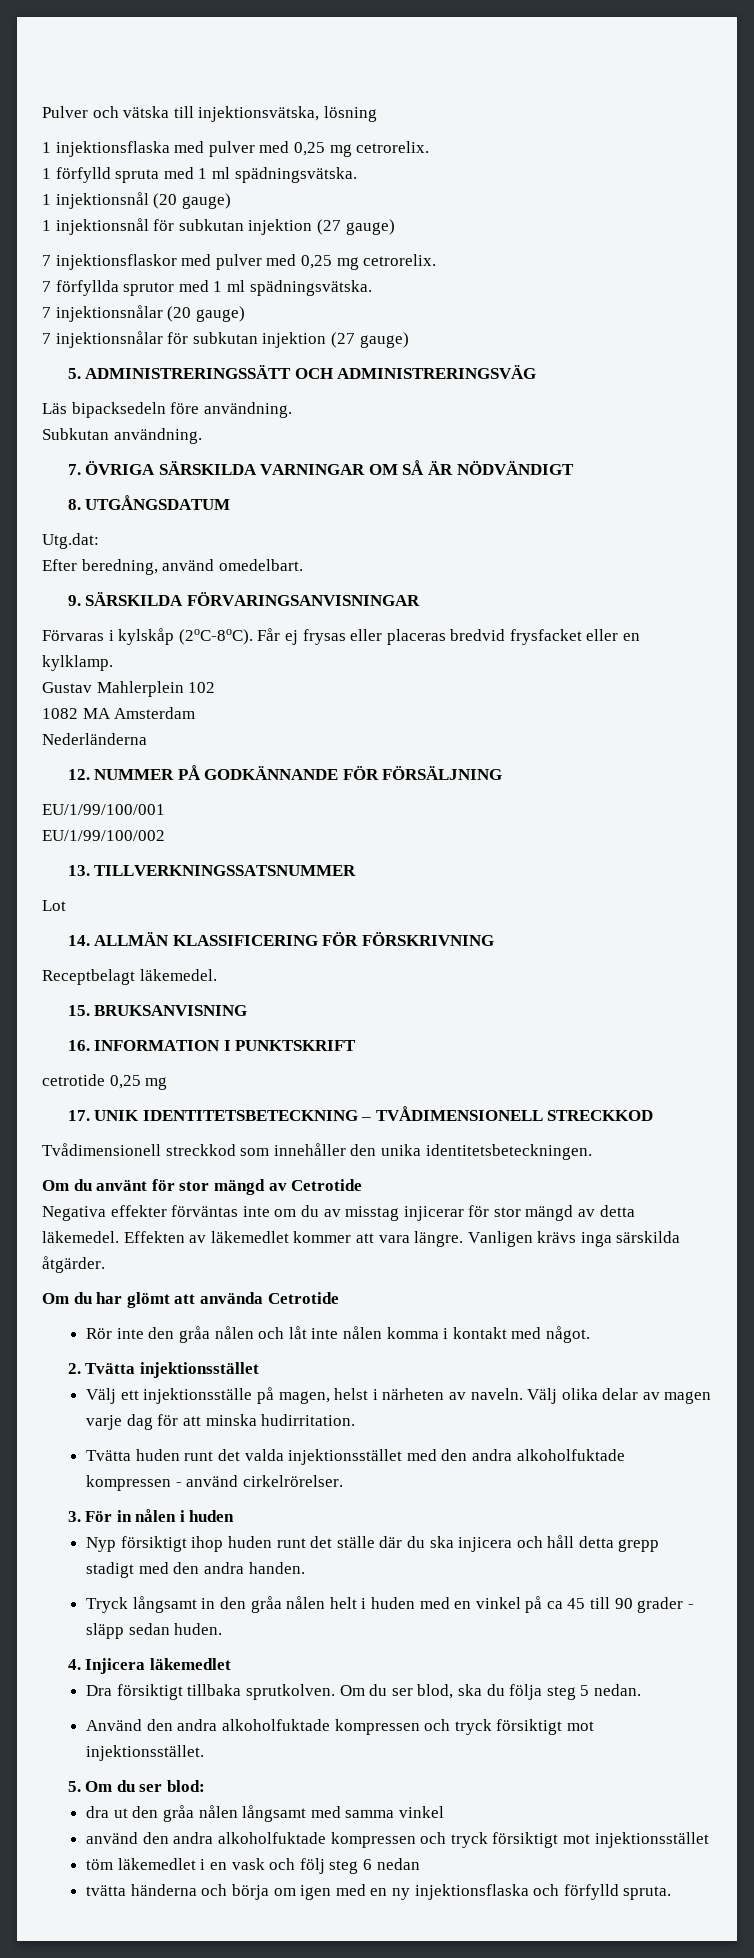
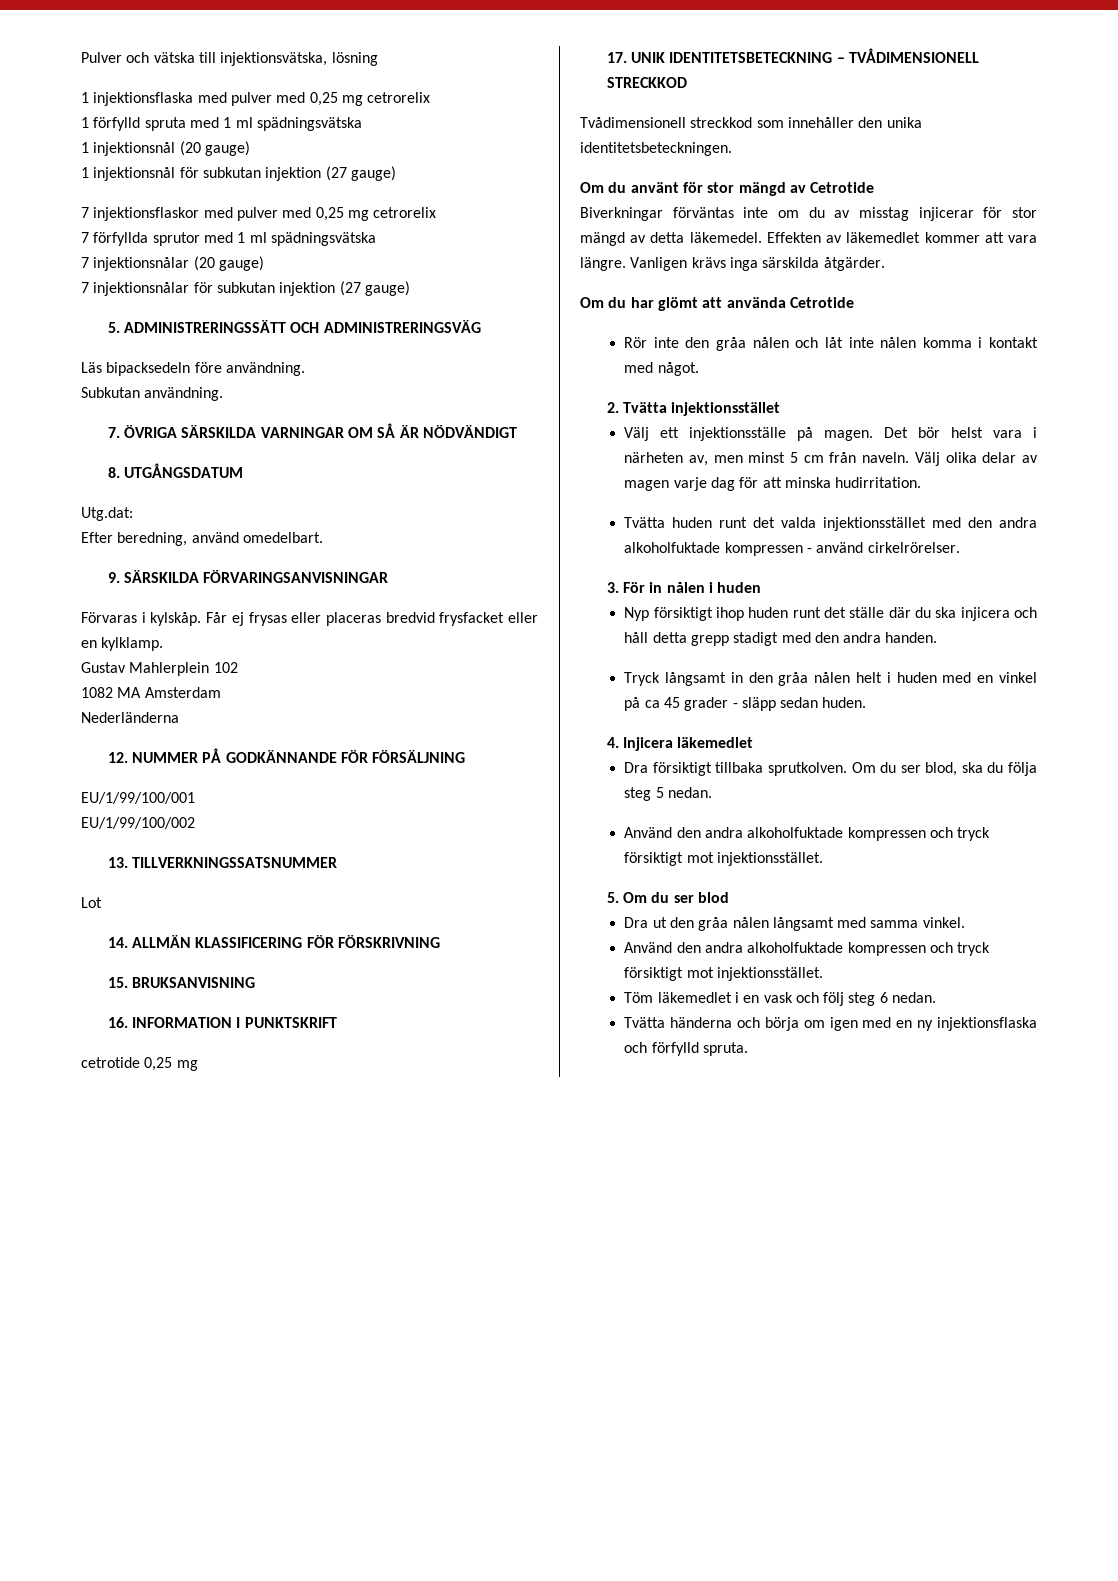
- 1 injektionsflaska med pulver med 0,25 mg cetrorelix.
+ 1 injektionsflaska med pulver med 0,25 mg cetrorelix
- 1 förfylld spruta med 1 ml spädningsvätska.
+ 1 förfylld spruta med 1 ml spädningsvätska
- 7 injektionsflaskor med pulver med 0,25 mg cetrorelix.
+ 7 injektionsflaskor med pulver med 0,25 mg cetrorelix
- 7 förfyllda sprutor med 1 ml spädningsvätska.
+ 7 förfyllda sprutor med 1 ml spädningsvätska
- Förvaras i kylskåp (2oC-8oC).
+ Förvaras i kylskåp.
- Receptbelagt läkemedel.
- Negativa effekter förväntas inte om du av misstag injicerar för stor mängd av detta läkemedel.
+ Biverkningar förväntas inte om du av misstag injicerar för stor mängd av detta läkemedel.
- Välj ett injektionsställe på magen, helst i närheten av naveln.
+ Välj ett injektionsställe på magen. Det bör helst vara i närheten av, men minst 5 cm från naveln.
- Tryck långsamt in den gråa nålen helt i huden med en vinkel på ca 45 till 90 grader - släpp sedan huden.
+ Tryck långsamt in den gråa nålen helt i huden med en vinkel på ca 45 grader - släpp sedan huden.
- 5. Om du ser blod:
- dra ut den gråa nålen långsamt med samma vinkel
- använd den andra alkoholfuktade kompressen och tryck försiktigt mot injektionsstället
- töm läkemedlet i en vask och följ steg 6 nedan
- tvätta händerna och börja om igen med en ny injektionsflaska och förfylld spruta.
+ 5. Om du ser blod
+ Dra ut den gråa nålen långsamt med samma vinkel.
+ Använd den andra alkoholfuktade kompressen och tryck försiktigt mot injektionsstället.
+ Töm läkemedlet i en vask och följ steg 6 nedan.
+ Tvätta händerna och börja om igen med en ny injektionsflaska och förfylld spruta.

